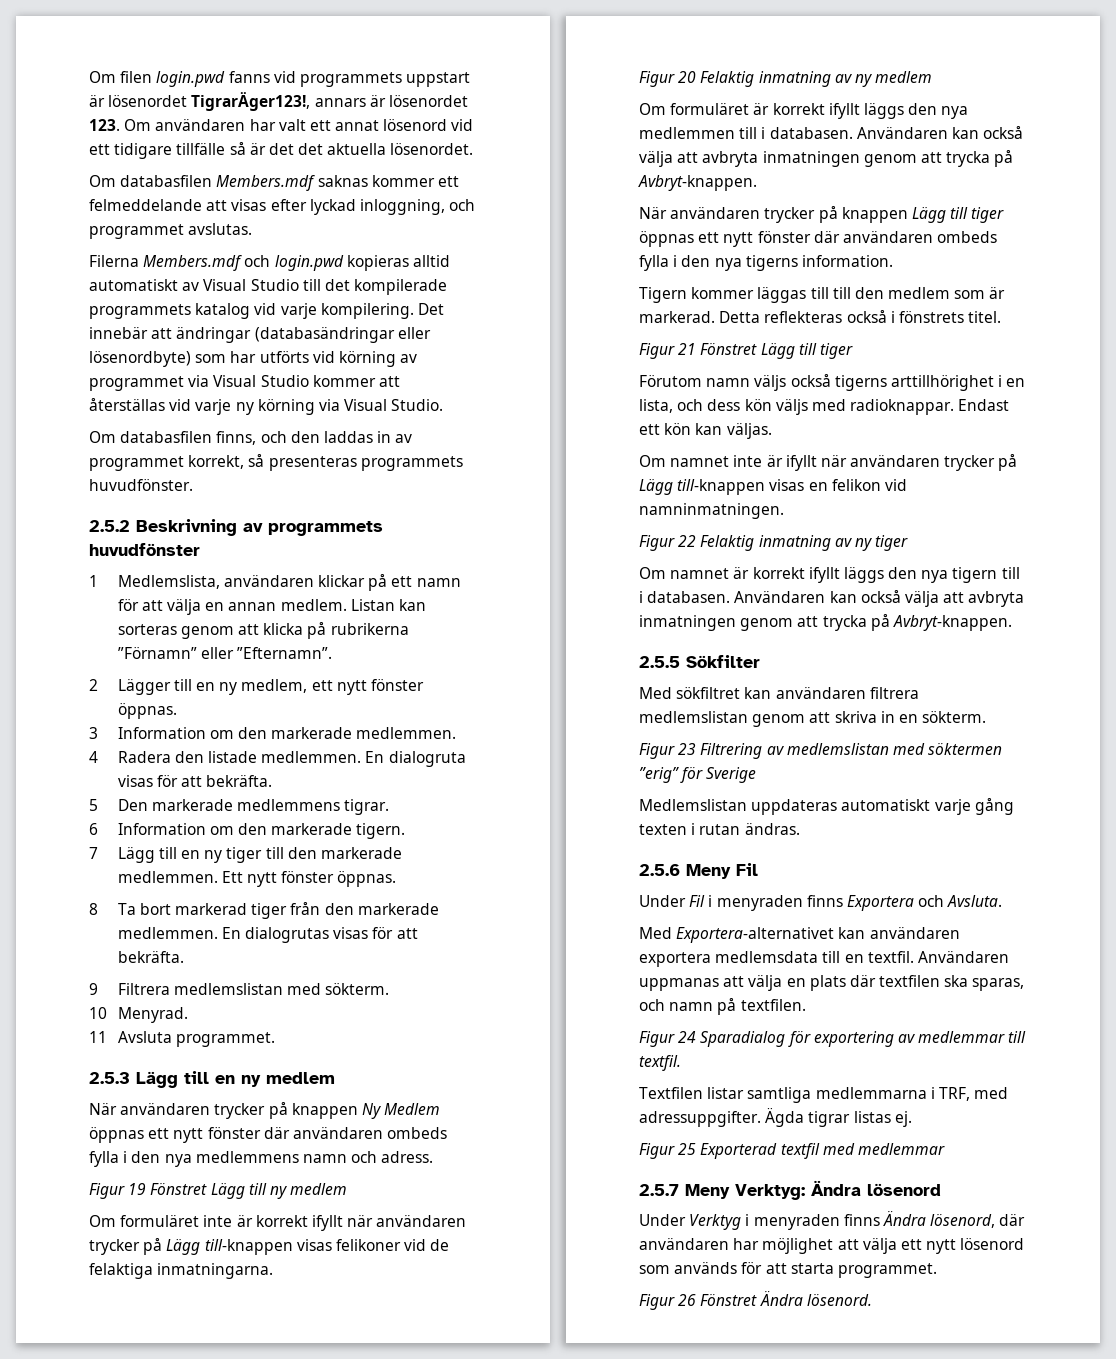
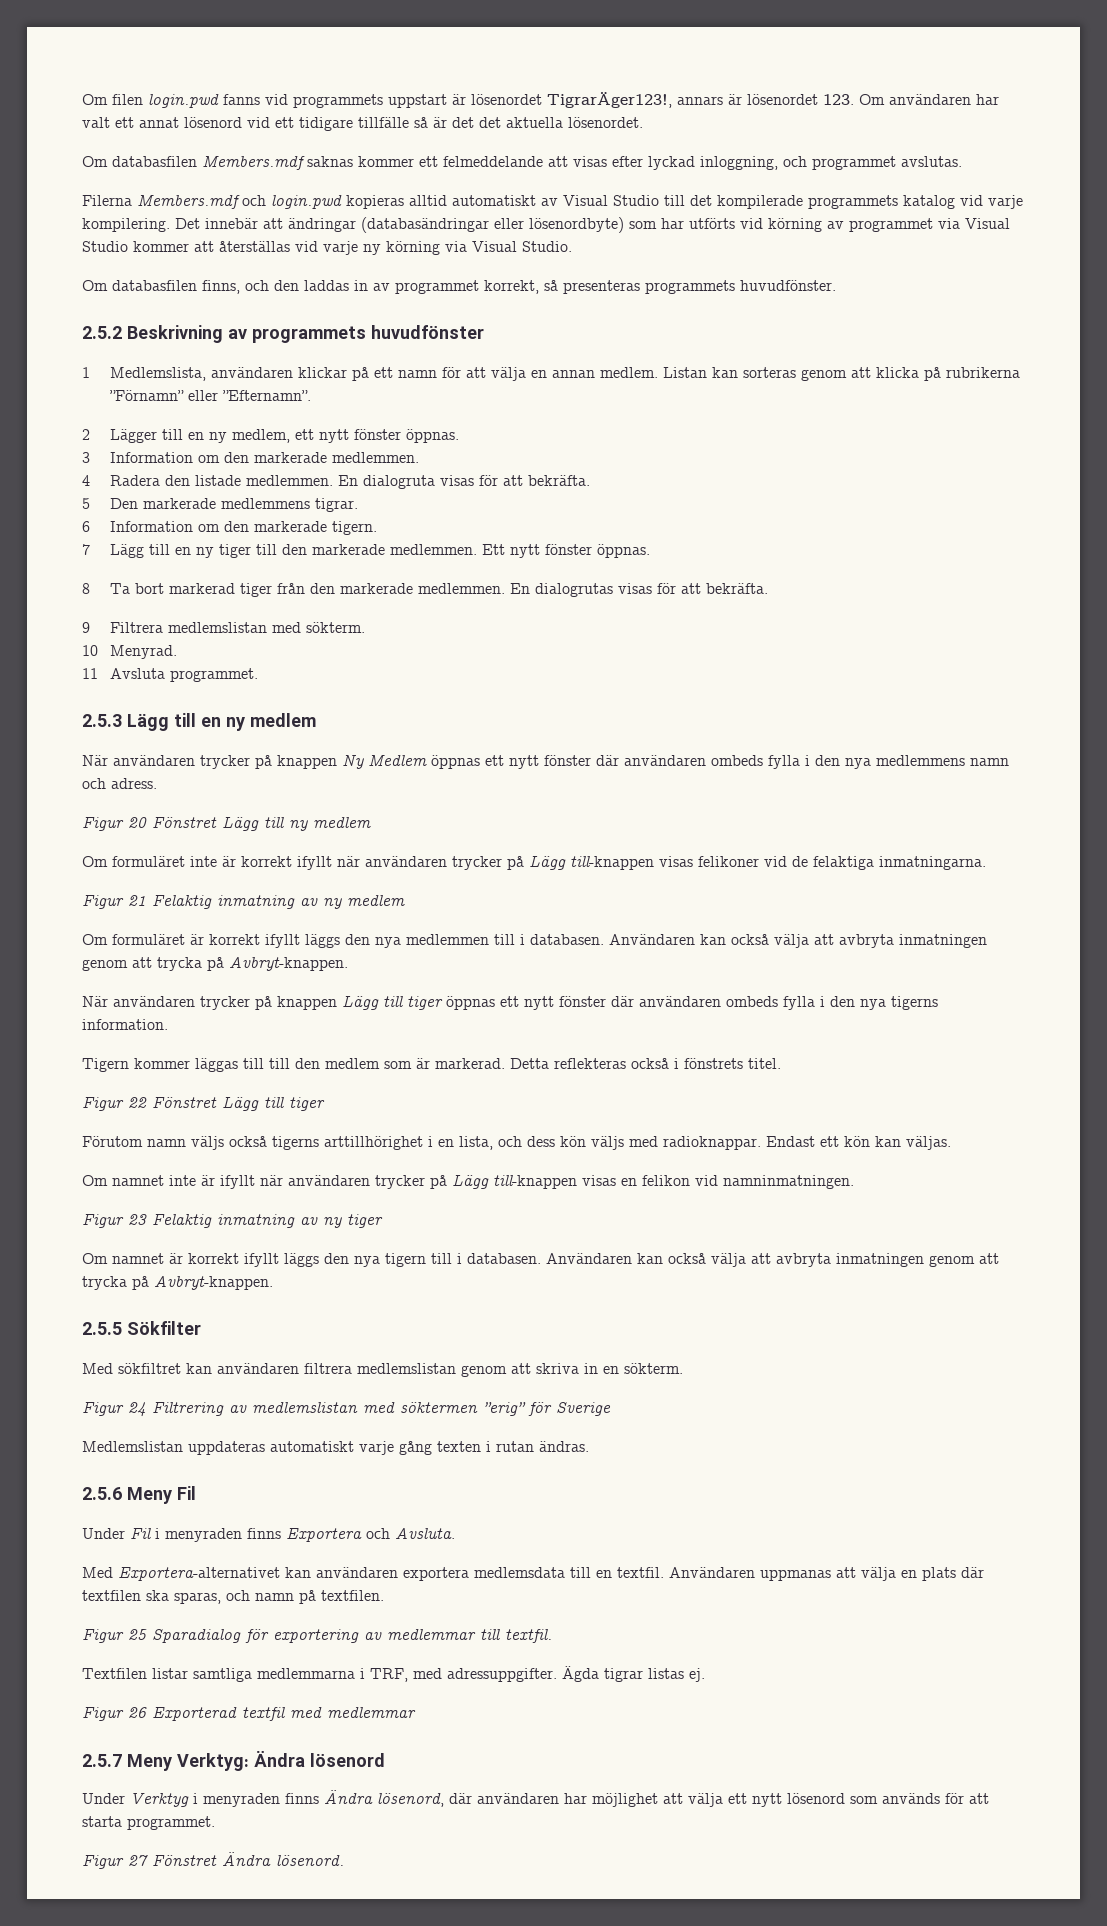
- Figur 19 Fönstret Lägg till ny medlem
+ Figur 20 Fönstret Lägg till ny medlem
- Figur 20 Felaktig inmatning av ny medlem
+ Figur 21 Felaktig inmatning av ny medlem
- Figur 21 Fönstret Lägg till tiger
+ Figur 22 Fönstret Lägg till tiger
- Figur 22 Felaktig inmatning av ny tiger
+ Figur 23 Felaktig inmatning av ny tiger
- Figur 23 Filtrering av medlemslistan med söktermen ”erig” för Sverige
+ Figur 24 Filtrering av medlemslistan med söktermen ”erig” för Sverige
- Figur 24 Sparadialog för exportering av medlemmar till textfil.
+ Figur 25 Sparadialog för exportering av medlemmar till textfil.
- Figur 25 Exporterad textfil med medlemmar
+ Figur 26 Exporterad textfil med medlemmar
- Figur 26 Fönstret Ändra lösenord.
+ Figur 27 Fönstret Ändra lösenord.

